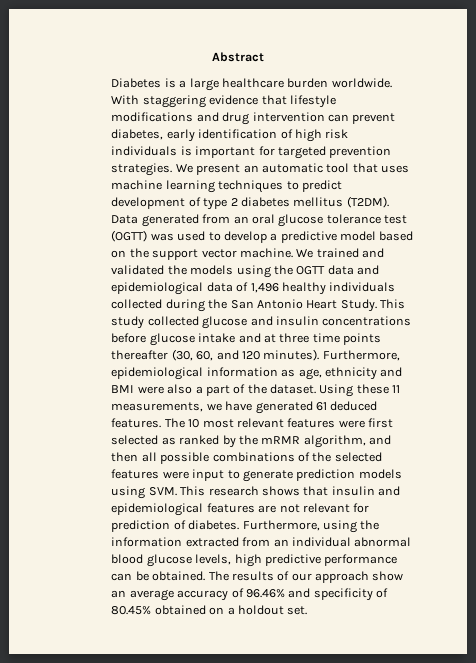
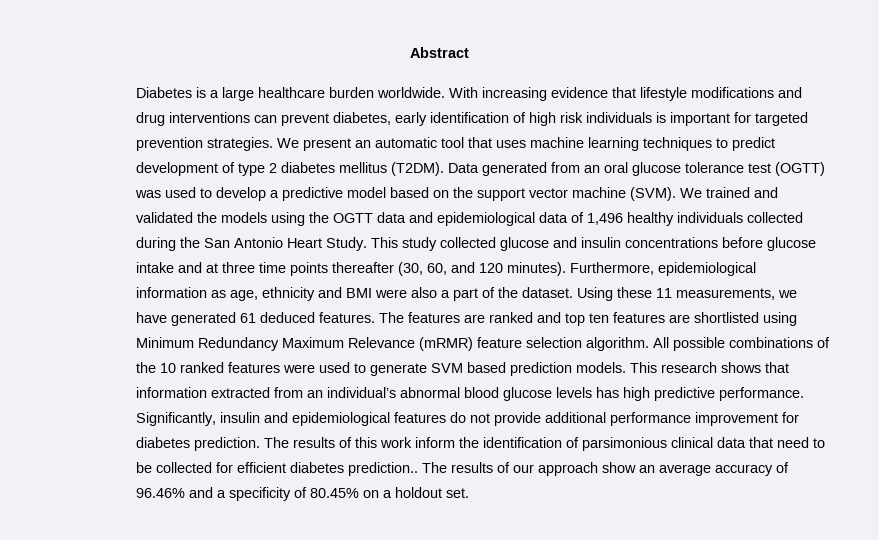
- With staggering evidence that lifestyle modifications and drug intervention can prevent diabetes, early identification of high risk individuals is important for targeted prevention strategies.
+ With increasing evidence that lifestyle modifications and drug interventions can prevent diabetes, early identification of high risk individuals is important for targeted prevention strategies.
- Data generated from an oral glucose tolerance test (OGTT) was used to develop a predictive model based on the support vector machine.
+ Data generated from an oral glucose tolerance test (OGTT) was used to develop a predictive model based on the support vector machine (SVM).
- The 10 most relevant features were first selected as ranked by the mRMR algorithm, and then all possible combinations of the selected features were input to generate prediction models using SVM. This research shows that insulin and epidemiological features are not relevant for prediction of diabetes. Furthermore, using the information extracted from an individual abnormal blood glucose levels, high predictive performance can be obtained.
+ The features are ranked and top ten features are shortlisted using Minimum Redundancy Maximum Relevance (mRMR) feature selection algorithm. All possible combinations of the 10 ranked features were used to generate SVM based prediction models. This research shows that information extracted from an individual’s abnormal blood glucose levels has high predictive performance. Significantly, insulin and epidemiological features do not provide additional performance improvement for diabetes prediction. The results of this work inform the identification of parsimonious clinical data that need to be collected for efficient diabetes prediction..
- The results of our approach show an average accuracy of 96.46% and specificity of 80.45% obtained on a holdout set.
+ The results of our approach show an average accuracy of 96.46% and a specificity of 80.45% on a holdout set.

